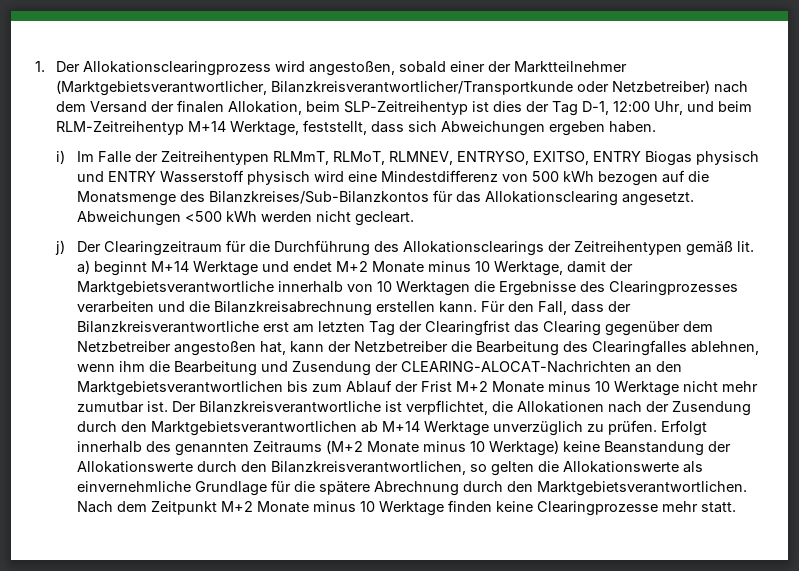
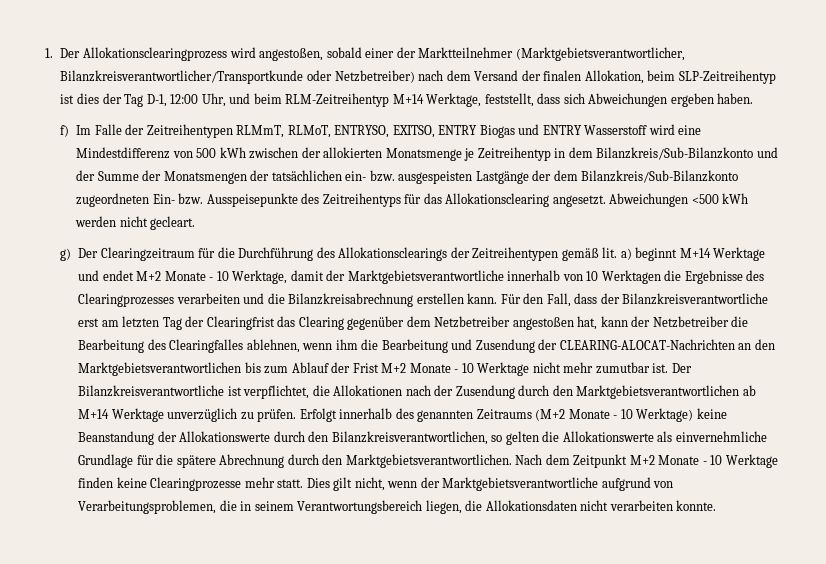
- i) Im Falle der Zeitreihentypen RLMmT, RLMoT, RLMNEV, ENTRYSO, EXITSO, ENTRY Biogas physisch und ENTRY Wasserstoff physisch wird eine Mindestdifferenz von 500 kWh bezogen auf die Monatsmenge des Bilanzkreises/Sub-Bilanzkontos für das Allokationsclearing angesetzt.
+ f) Im Falle der Zeitreihentypen RLMmT, RLMoT, ENTRYSO, EXITSO, ENTRY Biogas und ENTRY Wasserstoff wird eine Mindestdifferenz von 500 kWh zwischen der allokierten Monatsmenge je Zeitreihentyp in dem Bilanzkreis/Sub-Bilanzkonto und der Summe der Monatsmengen der tatsächlichen ein- bzw. ausgespeisten Lastgänge der dem Bilanzkreis/Sub-Bilanzkonto zugeordneten Ein- bzw. Ausspeisepunkte des Zeitreihentyps für das Allokationsclearing angesetzt.
- j) Der Clearingzeitraum für die Durchführung des Allokationsclearings der Zeitreihentypen gemäß lit. a) beginnt M+14 Werktage und endet M+2 Monate minus 10 Werktage, damit der Marktgebietsverantwortliche innerhalb von 10 Werktagen die Ergebnisse des Clearingprozesses verarbeiten und die Bilanzkreisabrechnung erstellen kann.
+ g) Der Clearingzeitraum für die Durchführung des Allokationsclearings der Zeitreihentypen gemäß lit. a) beginnt M+14 Werktage und endet M+2 Monate - 10 Werktage, damit der Marktgebietsverantwortliche innerhalb von 10 Werktagen die Ergebnisse des Clearingprozesses verarbeiten und die Bilanzkreisabrechnung erstellen kann.
- Für den Fall, dass der Bilanzkreisverantwortliche erst am letzten Tag der Clearingfrist das Clearing gegenüber dem Netzbetreiber angestoßen hat, kann der Netzbetreiber die Bearbeitung des Clearingfalles ablehnen, wenn ihm die Bearbeitung und Zusendung der CLEARING-ALOCAT-Nachrichten an den Marktgebietsverantwortlichen bis zum Ablauf der Frist M+2 Monate minus 10 Werktage nicht mehr zumutbar ist.
+ Für den Fall, dass der Bilanzkreisverantwortliche erst am letzten Tag der Clearingfrist das Clearing gegenüber dem Netzbetreiber angestoßen hat, kann der Netzbetreiber die Bearbeitung des Clearingfalles ablehnen, wenn ihm die Bearbeitung und Zusendung der CLEARING-ALOCAT-Nachrichten an den Marktgebietsverantwortlichen bis zum Ablauf der Frist M+2 Monate - 10 Werktage nicht mehr zumutbar ist.
- Erfolgt innerhalb des genannten Zeitraums (M+2 Monate minus 10 Werktage) keine Beanstandung der Allokationswerte durch den Bilanzkreisverantwortlichen, so gelten die Allokationswerte als einvernehmliche Grundlage für die spätere Abrechnung durch den Marktgebietsverantwortlichen.
+ Erfolgt innerhalb des genannten Zeitraums (M+2 Monate - 10 Werktage) keine Beanstandung der Allokationswerte durch den Bilanzkreisverantwortlichen, so gelten die Allokationswerte als einvernehmliche Grundlage für die spätere Abrechnung durch den Marktgebietsverantwortlichen.
- Nach dem Zeitpunkt M+2 Monate minus 10 Werktage finden keine Clearingprozesse mehr statt.
+ Nach dem Zeitpunkt M+2 Monate - 10 Werktage finden keine Clearingprozesse mehr statt.
+ Dies gilt nicht, wenn der Marktgebietsverantwortliche aufgrund von Verarbeitungsproblemen, die in seinem Verantwortungsbereich liegen, die Allokationsdaten nicht verarbeiten konnte.

